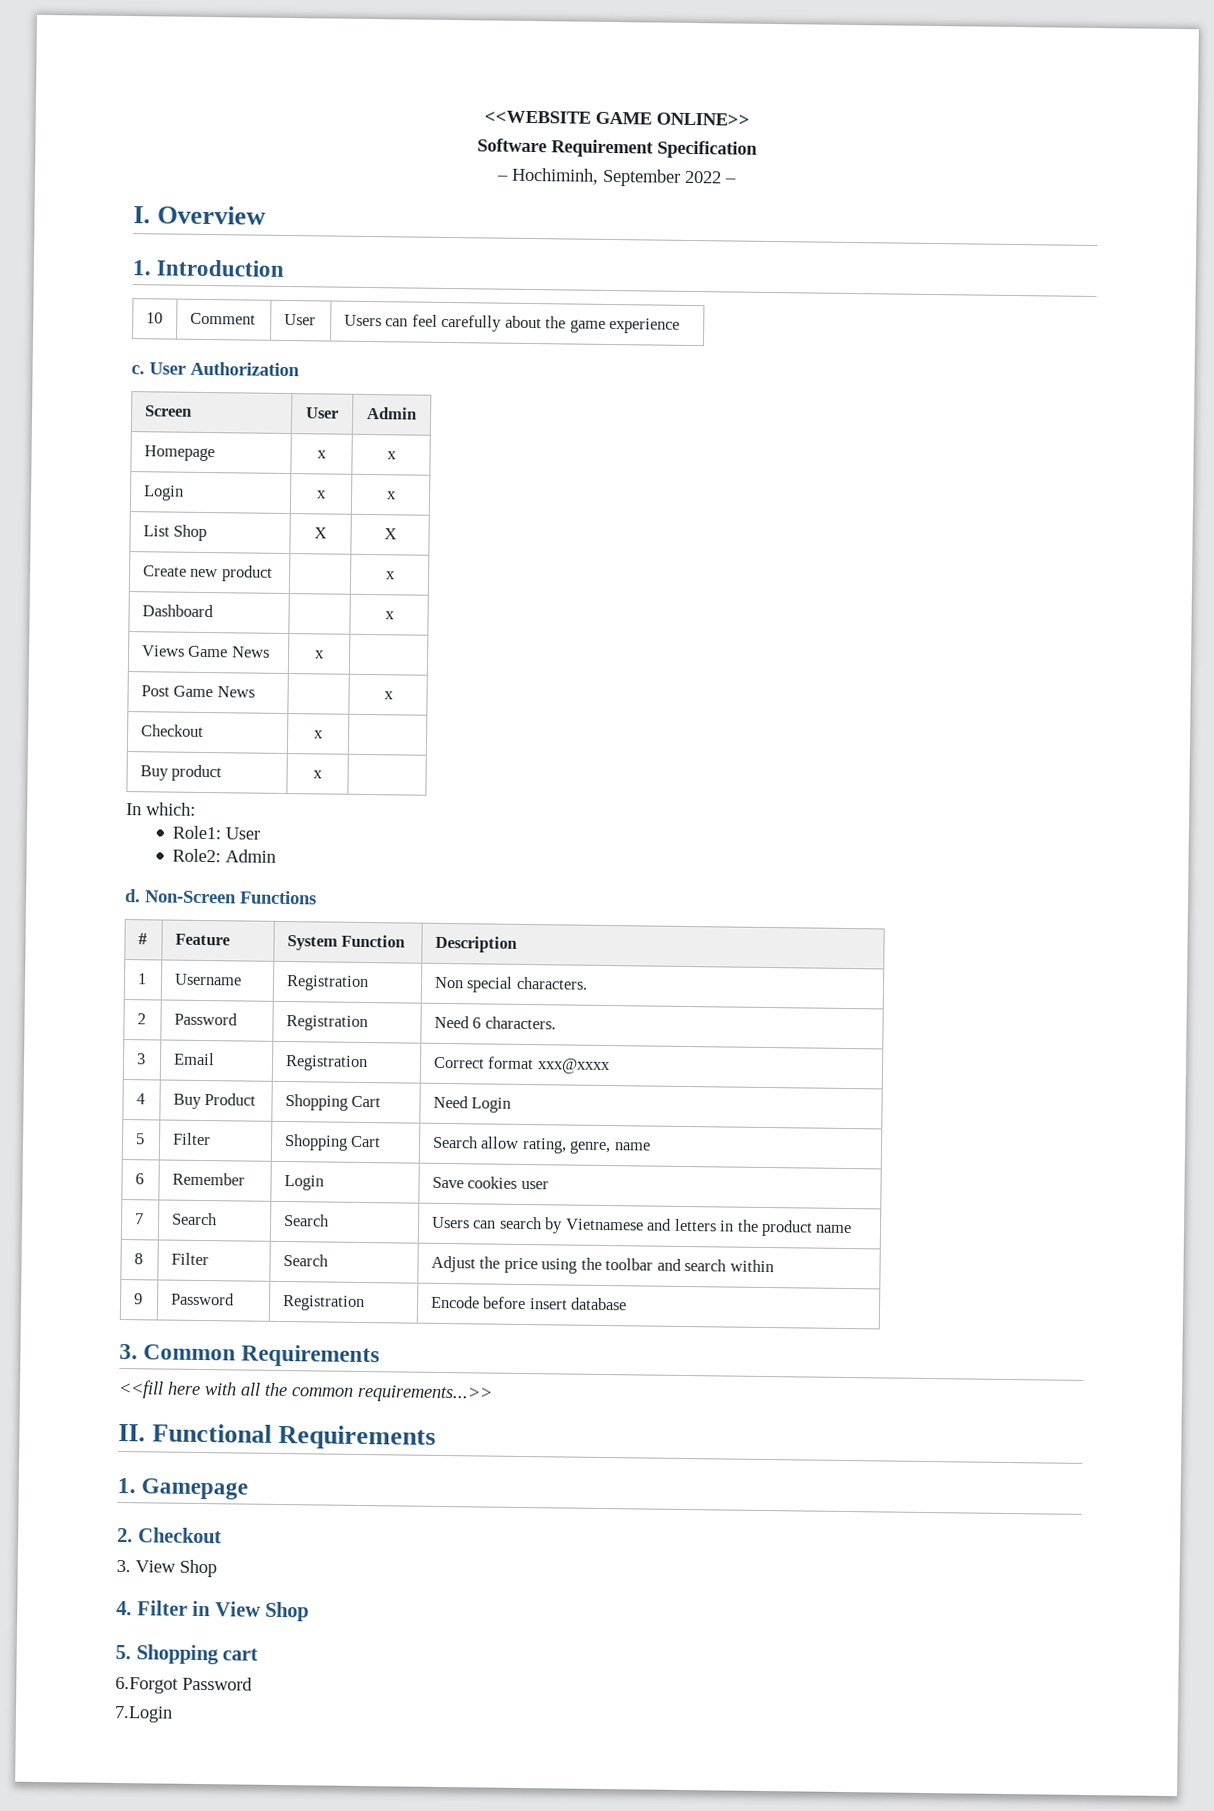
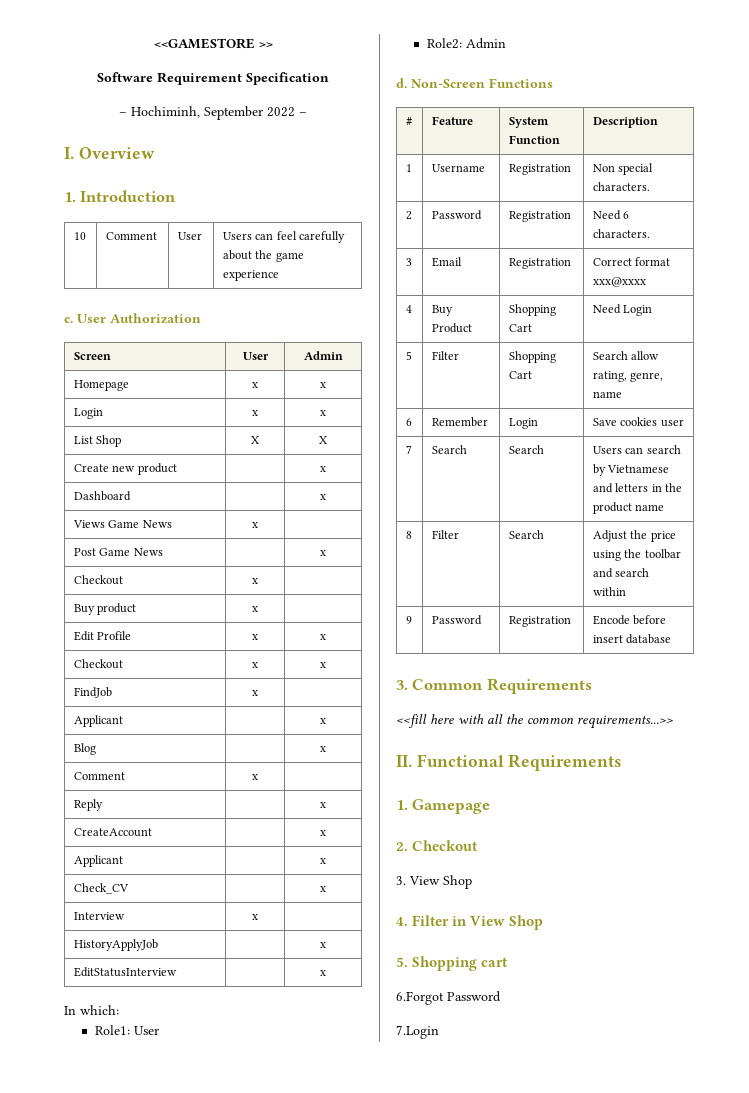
- <<WEBSITE GAME ONLINE>>
+ <<GAMESTORE >>
+ Edit Profile | x | x
+ Checkout | x | x
+ FindJob | x |
+ Applicant | | x
+ Blog | | x
+ Comment | x |
+ Reply | | x
+ CreateAccount | | x
+ Applicant | | x
+ Check_CV | | x
+ Interview | x |
+ HistoryApplyJob | | x
+ EditStatusInterview | | x

